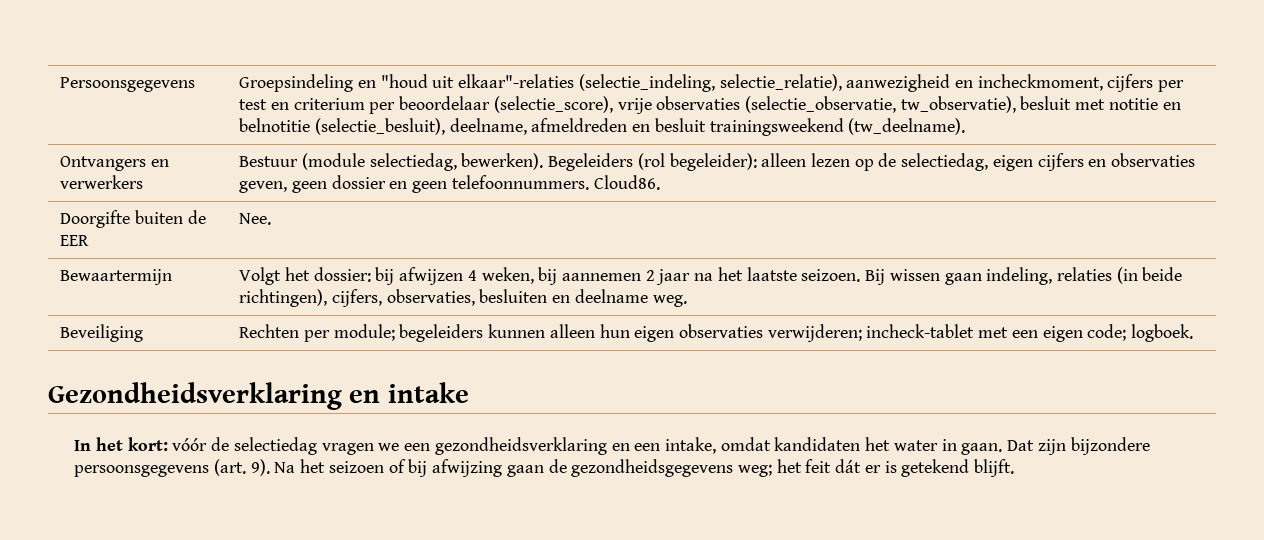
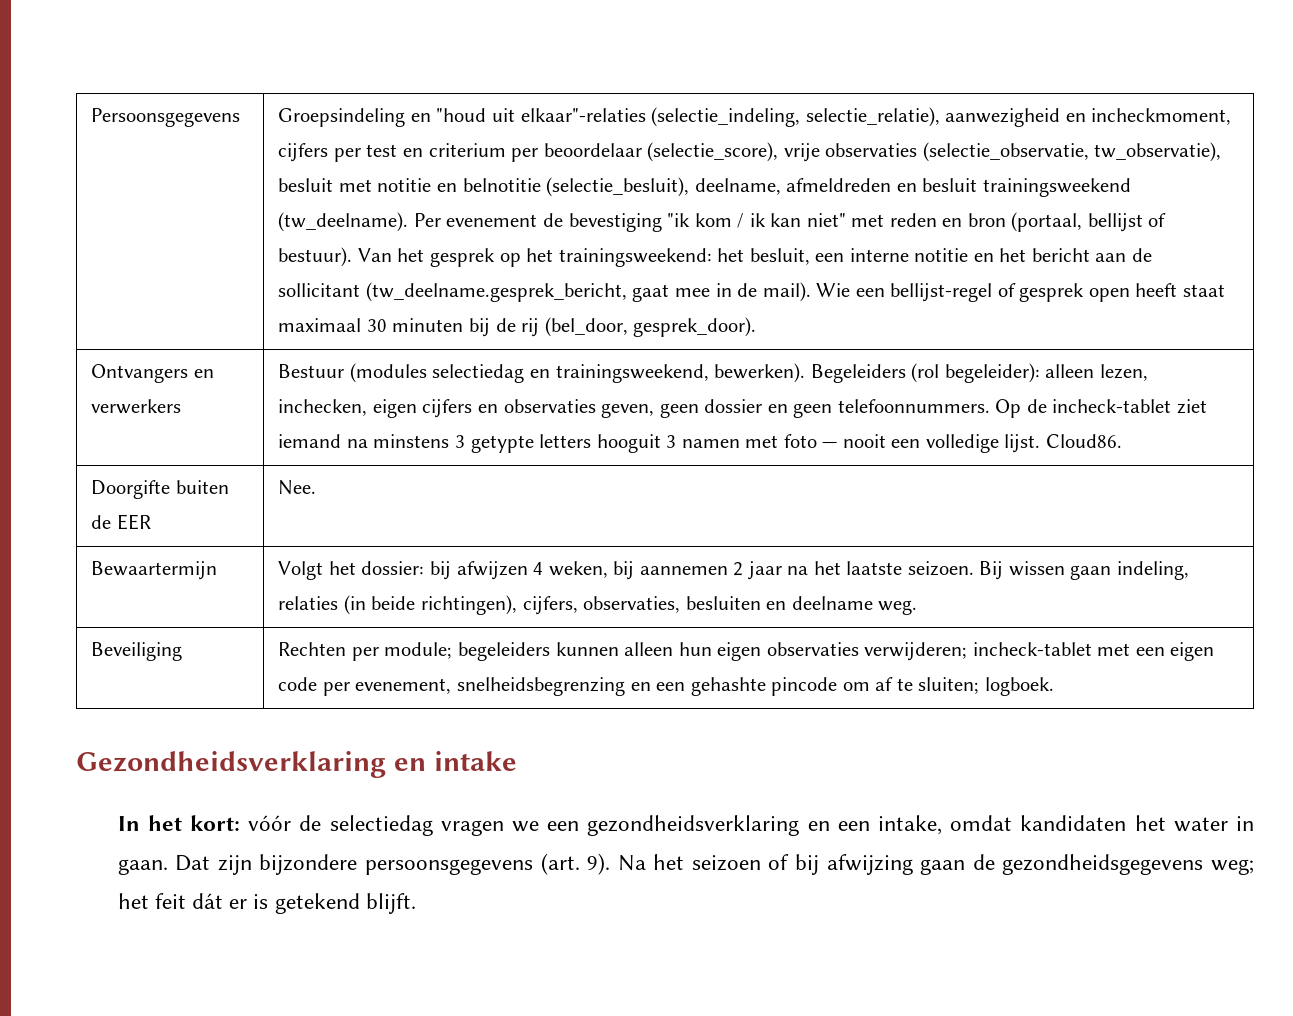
+ Per evenement de bevestiging "ik kom / ik kan niet" met reden en bron (portaal, bellijst of bestuur). Van het gesprek op het trainingsweekend: het besluit, een interne notitie en het bericht aan de sollicitant (tw_deelname.gesprek_bericht, gaat mee in de mail). Wie een bellijst-regel of gesprek open heeft staat maximaal 30 minuten bij de rij (bel_door, gesprek_door).
- Bestuur (module selectiedag, bewerken).
+ Bestuur (modules selectiedag en trainingsweekend, bewerken).
- Begeleiders (rol begeleider): alleen lezen op de selectiedag, eigen cijfers en observaties geven, geen dossier en geen telefoonnummers.
+ Begeleiders (rol begeleider): alleen lezen, inchecken, eigen cijfers en observaties geven, geen dossier en geen telefoonnummers.
+ Op de incheck-tablet ziet iemand na minstens 3 getypte letters hooguit 3 namen met foto — nooit een volledige lijst.
- Beveiliging | Rechten per module; begeleiders kunnen alleen hun eigen observaties verwijderen; incheck-tablet met een eigen code; logboek.
+ Beveiliging | Rechten per module; begeleiders kunnen alleen hun eigen observaties verwijderen; incheck-tablet met een eigen code per evenement, snelheidsbegrenzing en een gehashte pincode om af te sluiten; logboek.

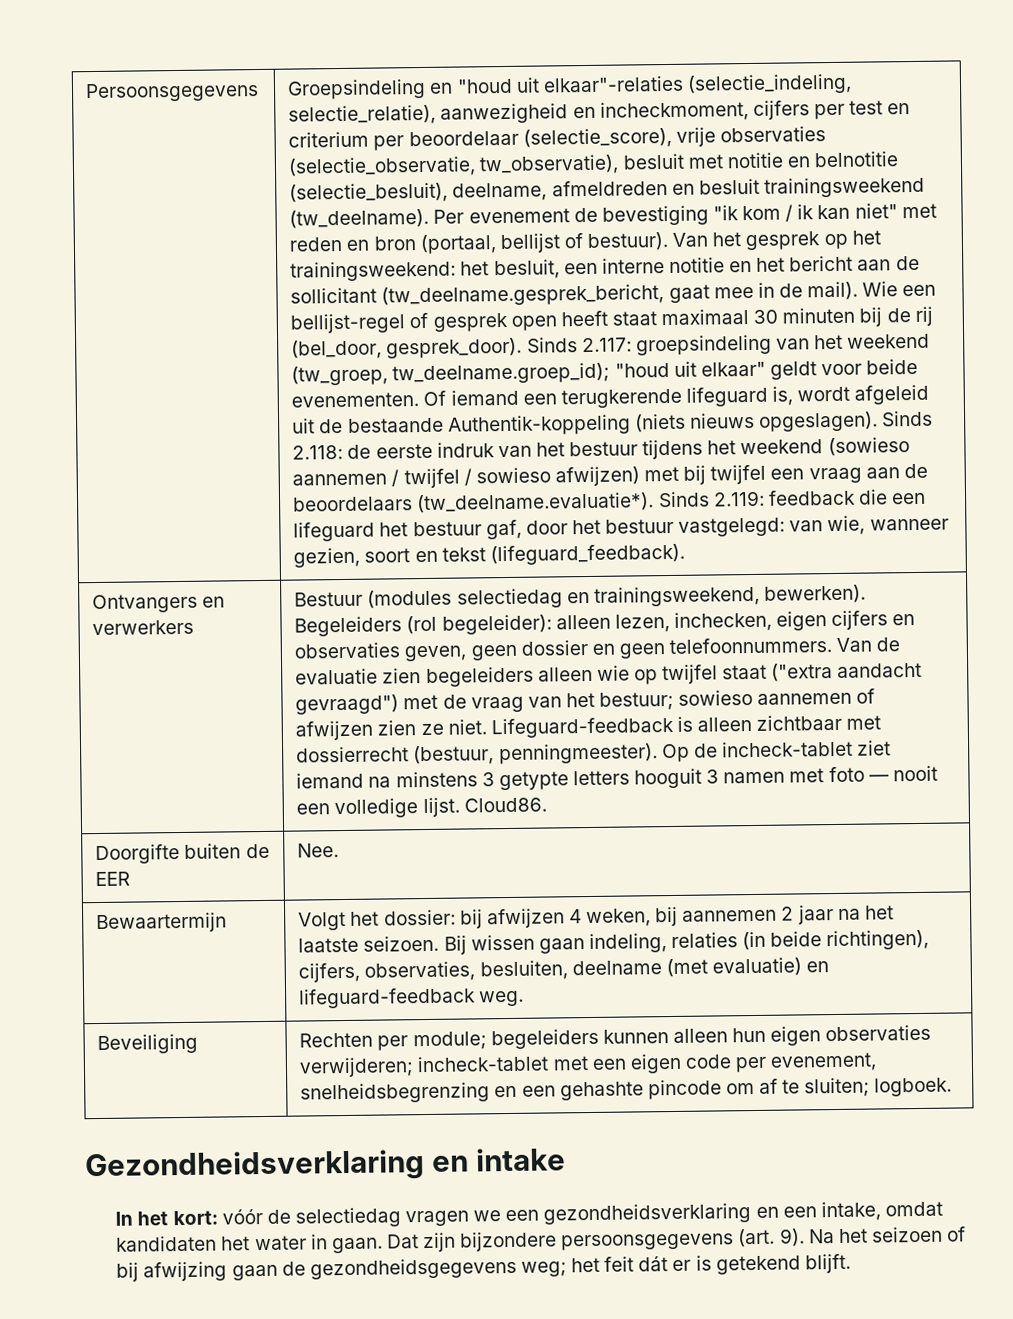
+ Sinds 2.117: groepsindeling van het weekend (tw_groep, tw_deelname.groep_id); "houd uit elkaar" geldt voor beide evenementen. Of iemand een terugkerende lifeguard is, wordt afgeleid uit de bestaande Authentik-koppeling (niets nieuws opgeslagen). Sinds 2.118: de eerste indruk van het bestuur tijdens het weekend (sowieso aannemen / twijfel / sowieso afwijzen) met bij twijfel een vraag aan de beoordelaars (tw_deelname.evaluatie*). Sinds 2.119: feedback die een lifeguard het bestuur gaf, door het bestuur vastgelegd: van wie, wanneer gezien, soort en tekst (lifeguard_feedback).
+ Van de evaluatie zien begeleiders alleen wie op twijfel staat ("extra aandacht gevraagd") met de vraag van het bestuur; sowieso aannemen of afwijzen zien ze niet. Lifeguard-feedback is alleen zichtbaar met dossierrecht (bestuur, penningmeester).
- Bewaartermijn | Volgt het dossier: bij afwijzen 4 weken, bij aannemen 2 jaar na het laatste seizoen. Bij wissen gaan indeling, relaties (in beide richtingen), cijfers, observaties, besluiten en deelname weg.
+ Bewaartermijn | Volgt het dossier: bij afwijzen 4 weken, bij aannemen 2 jaar na het laatste seizoen. Bij wissen gaan indeling, relaties (in beide richtingen), cijfers, observaties, besluiten, deelname (met evaluatie) en lifeguard-feedback weg.

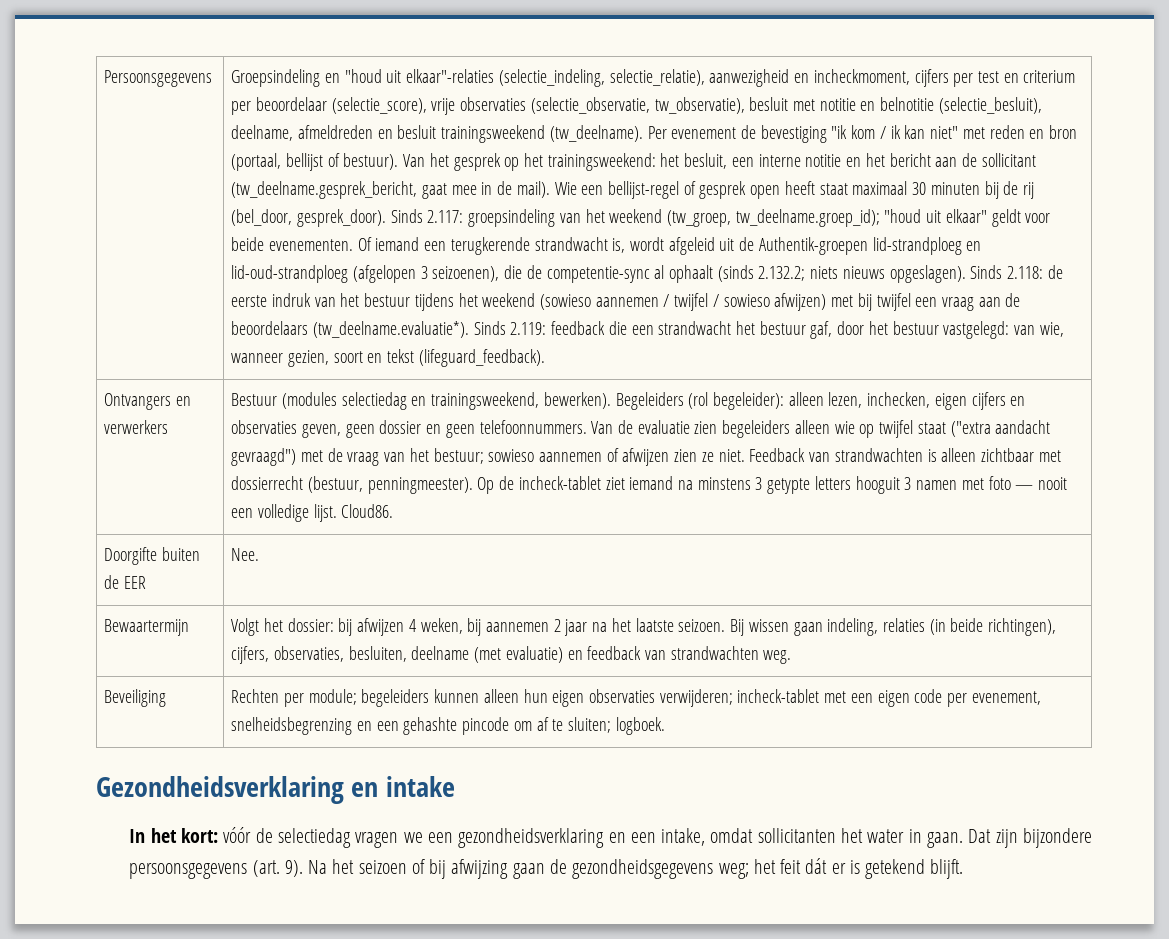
- Of iemand een terugkerende lifeguard is, wordt afgeleid uit de bestaande Authentik-koppeling (niets nieuws opgeslagen).
+ Of iemand een terugkerende strandwacht is, wordt afgeleid uit de Authentik-groepen lid-strandploeg en lid-oud-strandploeg (afgelopen 3 seizoenen), die de competentie-sync al ophaalt (sinds 2.132.2; niets nieuws opgeslagen).
- Sinds 2.118: de eerste indruk van het bestuur tijdens het weekend (sowieso aannemen / twijfel / sowieso afwijzen) met bij twijfel een vraag aan de beoordelaars (tw_deelname.evaluatie*). Sinds 2.119: feedback die een lifeguard het bestuur gaf, door het bestuur vastgelegd: van wie, wanneer gezien, soort en tekst (lifeguard_feedback).
+ Sinds 2.118: de eerste indruk van het bestuur tijdens het weekend (sowieso aannemen / twijfel / sowieso afwijzen) met bij twijfel een vraag aan de beoordelaars (tw_deelname.evaluatie*). Sinds 2.119: feedback die een strandwacht het bestuur gaf, door het bestuur vastgelegd: van wie, wanneer gezien, soort en tekst (lifeguard_feedback).
- Lifeguard-feedback is alleen zichtbaar met dossierrecht (bestuur, penningmeester).
+ Feedback van strandwachten is alleen zichtbaar met dossierrecht (bestuur, penningmeester).
- Bewaartermijn | Volgt het dossier: bij afwijzen 4 weken, bij aannemen 2 jaar na het laatste seizoen. Bij wissen gaan indeling, relaties (in beide richtingen), cijfers, observaties, besluiten, deelname (met evaluatie) en lifeguard-feedback weg.
+ Bewaartermijn | Volgt het dossier: bij afwijzen 4 weken, bij aannemen 2 jaar na het laatste seizoen. Bij wissen gaan indeling, relaties (in beide richtingen), cijfers, observaties, besluiten, deelname (met evaluatie) en feedback van strandwachten weg.
- In het kort: vóór de selectiedag vragen we een gezondheidsverklaring en een intake, omdat kandidaten het water in gaan.
+ In het kort: vóór de selectiedag vragen we een gezondheidsverklaring en een intake, omdat sollicitanten het water in gaan.

